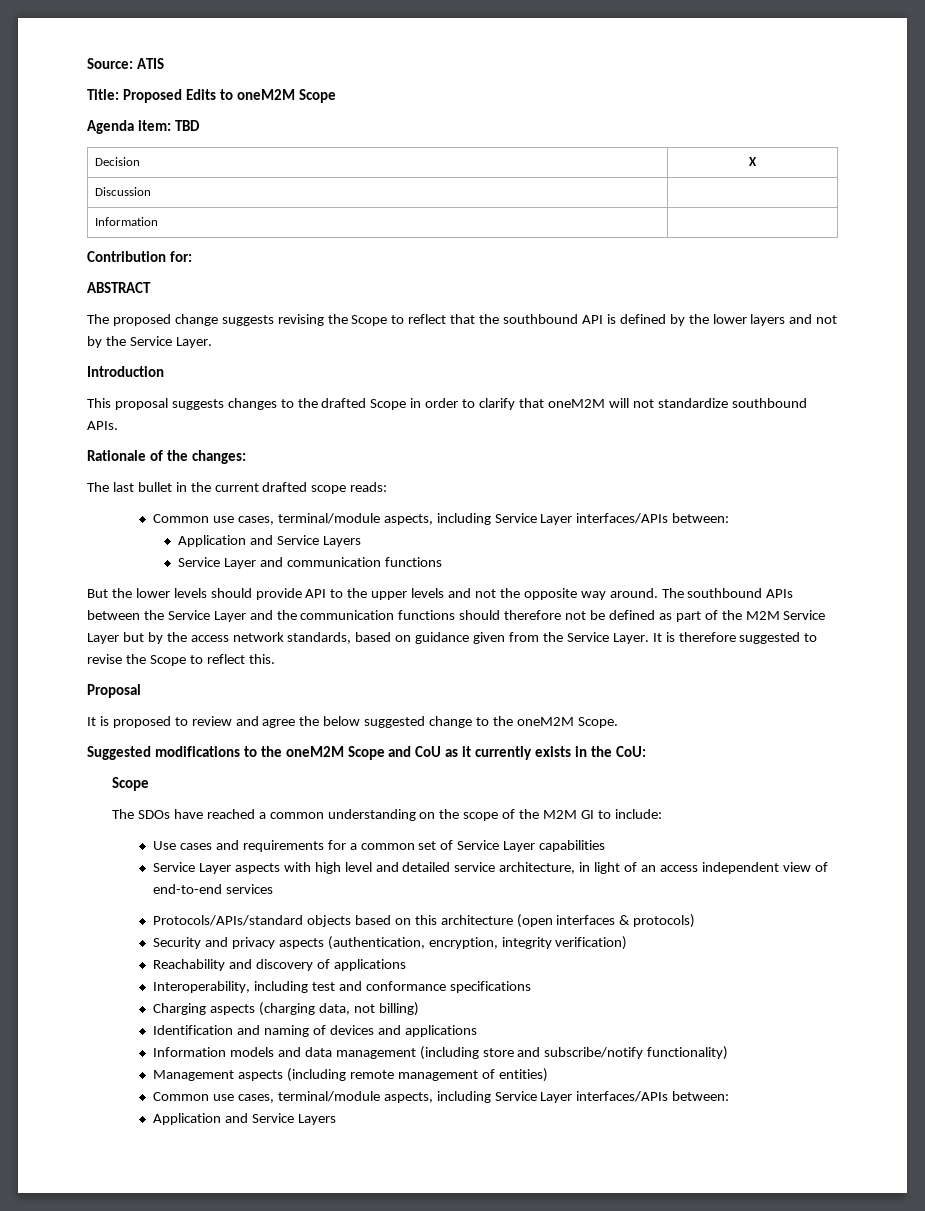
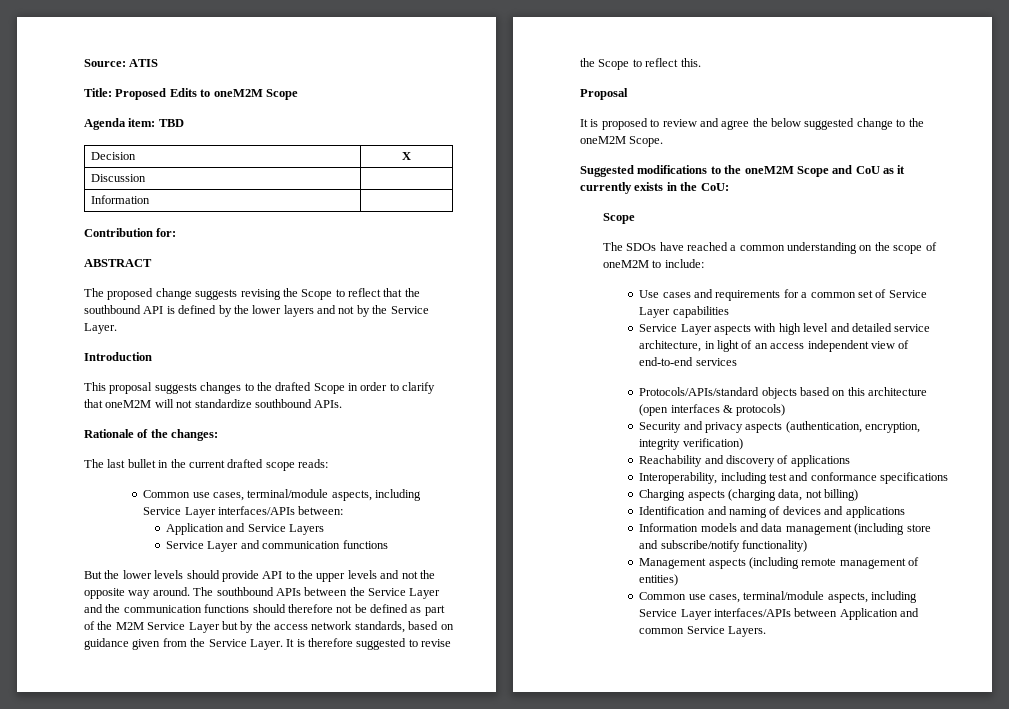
- The SDOs have reached a common understanding on the scope of the M2M GI to include:
+ The SDOs have reached a common understanding on the scope of oneM2M to include:
  Management aspects (including remote management of entities)
- Common use cases, terminal/module aspects, including Service Layer interfaces/APIs between:
- Application and Service Layers
+ Common use cases, terminal/module aspects, including Service Layer interfaces/APIs between Application and common Service Layers.

